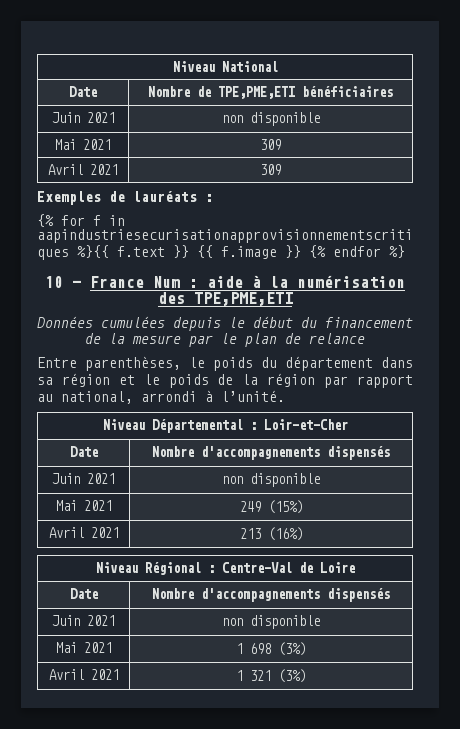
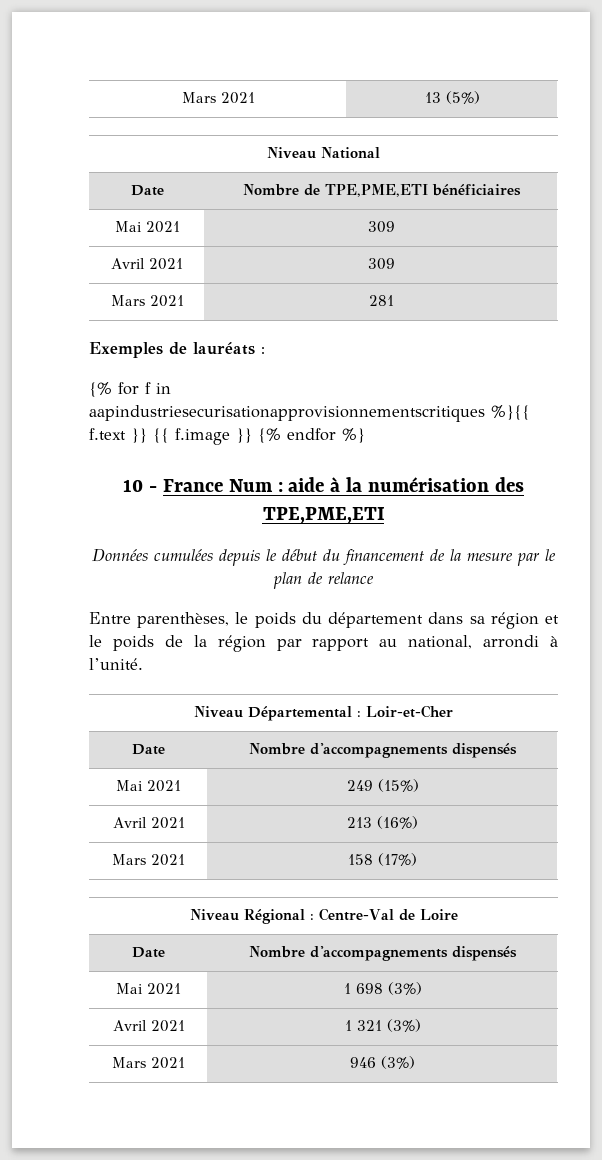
+ Mars 2021 | 13 (5%)
  Date | Nombre de TPE,PME,ETI bénéficiaires
- Juin 2021 | non disponible
+ Mars 2021 | 281
  Niveau Départemental : Loir-et-Cher
  Date | Nombre d'accompagnements dispensés
- Juin 2021 | non disponible
+ Mars 2021 | 158 (17%)
  Niveau Régional : Centre-Val de Loire
  Date | Nombre d'accompagnements dispensés
- Juin 2021 | non disponible
+ Mars 2021 | 946 (3%)

